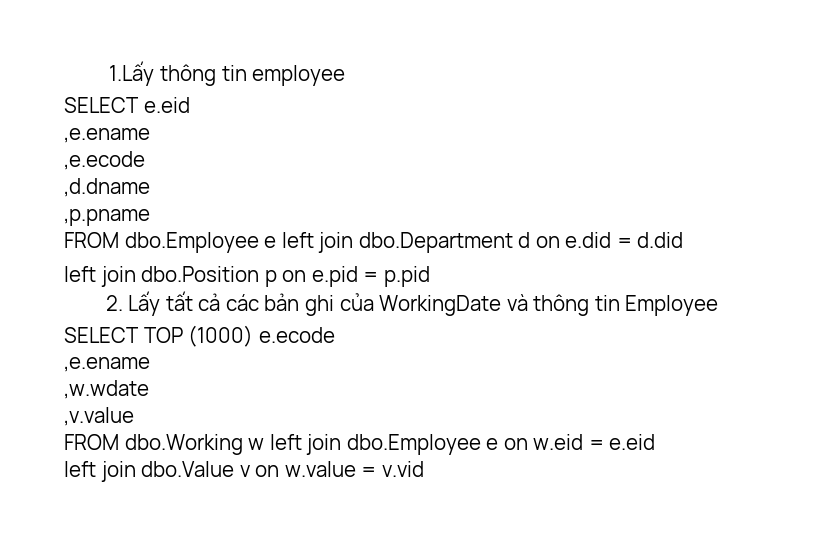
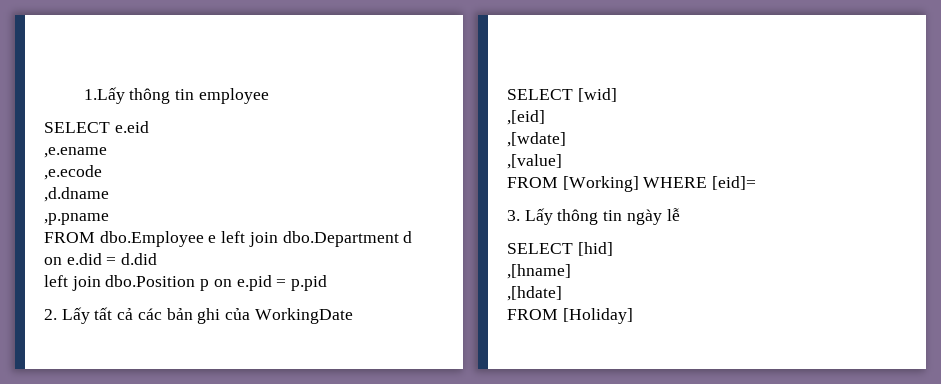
- 2. Lấy tất cả các bản ghi của WorkingDate và thông tin Employee
- SELECT TOP (1000) e.ecode
- ,e.ename
- ,w.wdate
- ,v.value
- FROM dbo.Working w left join dbo.Employee e on w.eid = e.eid
- left join dbo.Value v on w.value = v.vid
+ 2. Lấy tất cả các bản ghi của WorkingDate
+ SELECT [wid]
+ ,[eid]
+ ,[wdate]
+ ,[value]
+ FROM [Working] WHERE [eid]=
+ 3. Lấy thông tin ngày lễ
+ SELECT [hid]
+ ,[hname]
+ ,[hdate]
+ FROM [Holiday]

